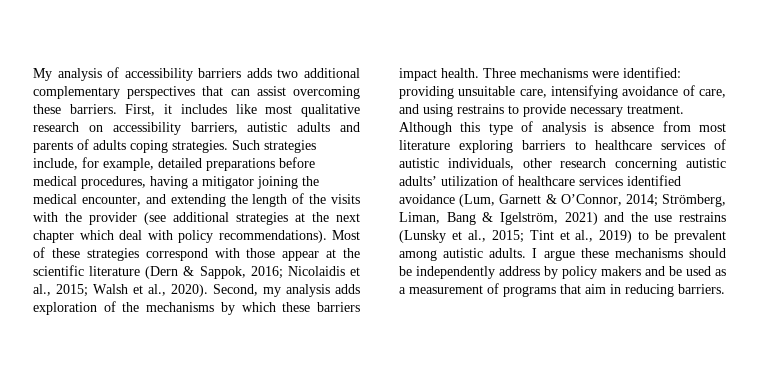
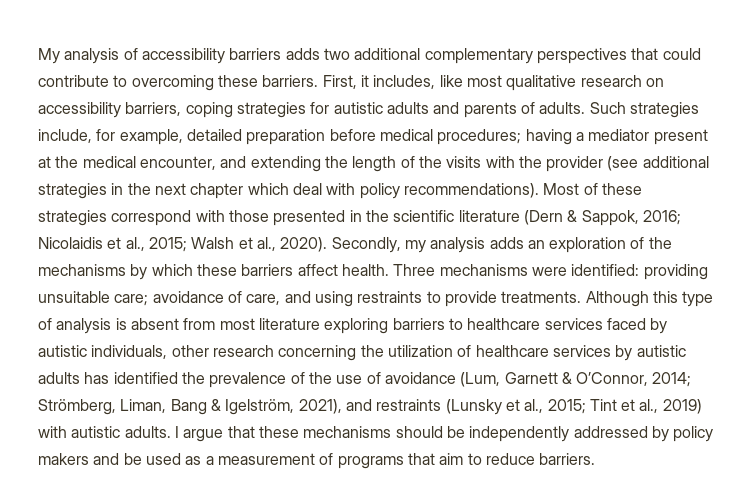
- My analysis of accessibility barriers adds two additional complementary perspectives that can assist overcoming these barriers.
+ My analysis of accessibility barriers adds two additional complementary perspectives that could contribute to overcoming these barriers.
- First, it includes like most qualitative research on accessibility barriers, autistic adults and parents of adults coping strategies.
+ First, it includes, like most qualitative research on accessibility barriers, coping strategies for autistic adults and parents of adults.
- Such strategies include, for example, detailed preparations before medical procedures, having a mitigator joining the medical encounter, and extending the length of the visits with the provider (see additional strategies at the next chapter which deal with policy recommendations).
+ Such strategies include, for example, detailed preparation before medical procedures; having a mediator present at the medical encounter, and extending the length of the visits with the provider (see additional strategies in the next chapter which deal with policy recommendations).
- Most of these strategies correspond with those appear at the scientific literature (Dern & Sappok, 2016; Nicolaidis et al., 2015; Walsh et al., 2020).
+ Most of these strategies correspond with those presented in the scientific literature (Dern & Sappok, 2016; Nicolaidis et al., 2015; Walsh et al., 2020).
- Second, my analysis adds exploration of the mechanisms by which these barriers impact health.
+ Secondly, my analysis adds an exploration of the mechanisms by which these barriers affect health.
- Three mechanisms were identified: providing unsuitable care, intensifying avoidance of care, and using restrains to provide necessary treatment.
+ Three mechanisms were identified: providing unsuitable care; avoidance of care, and using restraints to provide treatments.
- Although this type of analysis is absence from most literature exploring barriers to healthcare services of autistic individuals, other research concerning autistic adults’ utilization of healthcare services identified avoidance (Lum, Garnett & O’Connor, 2014; Strömberg, Liman, Bang & Igelström, 2021) and the use restrains (Lunsky et al., 2015; Tint et al., 2019) to be prevalent among autistic adults.
+ Although this type of analysis is absent from most literature exploring barriers to healthcare services faced by autistic individuals, other research concerning the utilization of healthcare services by autistic adults has identified the prevalence of the use of avoidance (Lum, Garnett & O’Connor, 2014; Strömberg, Liman, Bang & Igelström, 2021), and restraints (Lunsky et al., 2015; Tint et al., 2019) with autistic adults.
- I argue these mechanisms should be independently address by policy makers and be used as a measurement of programs that aim in reducing barriers.
+ I argue that these mechanisms should be independently addressed by policy makers and be used as a measurement of programs that aim to reduce barriers.

